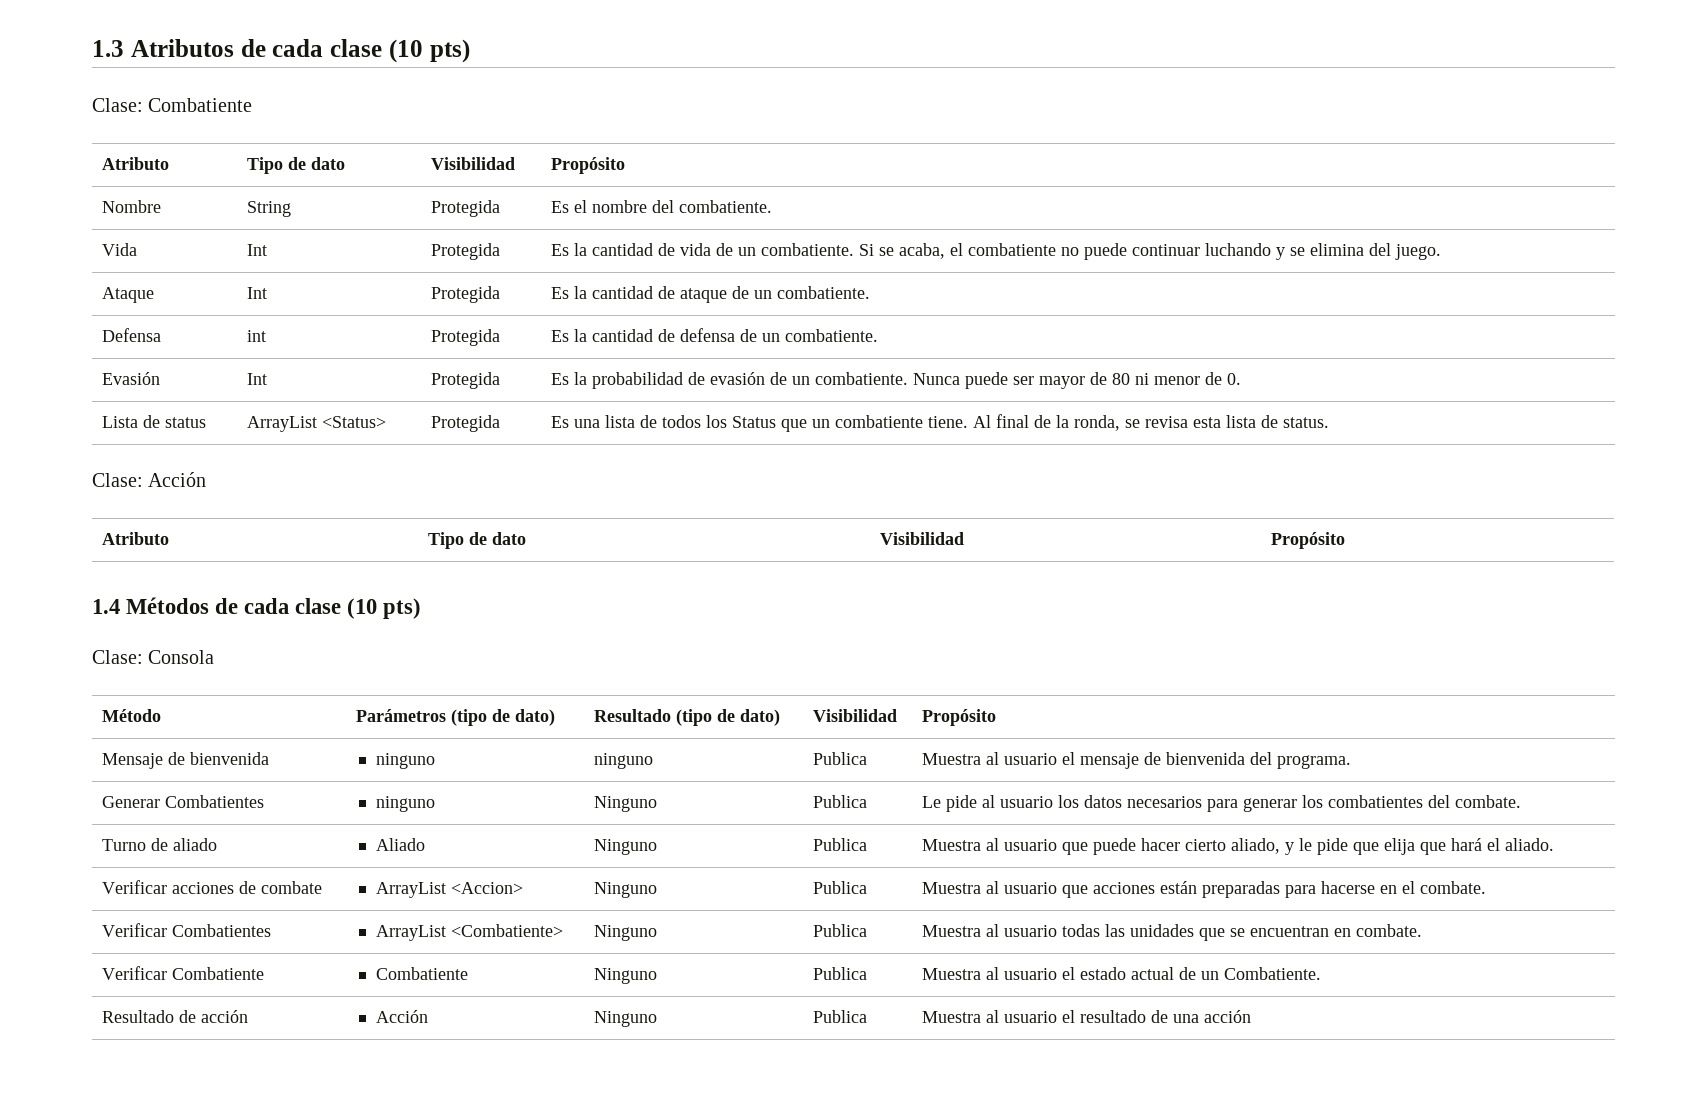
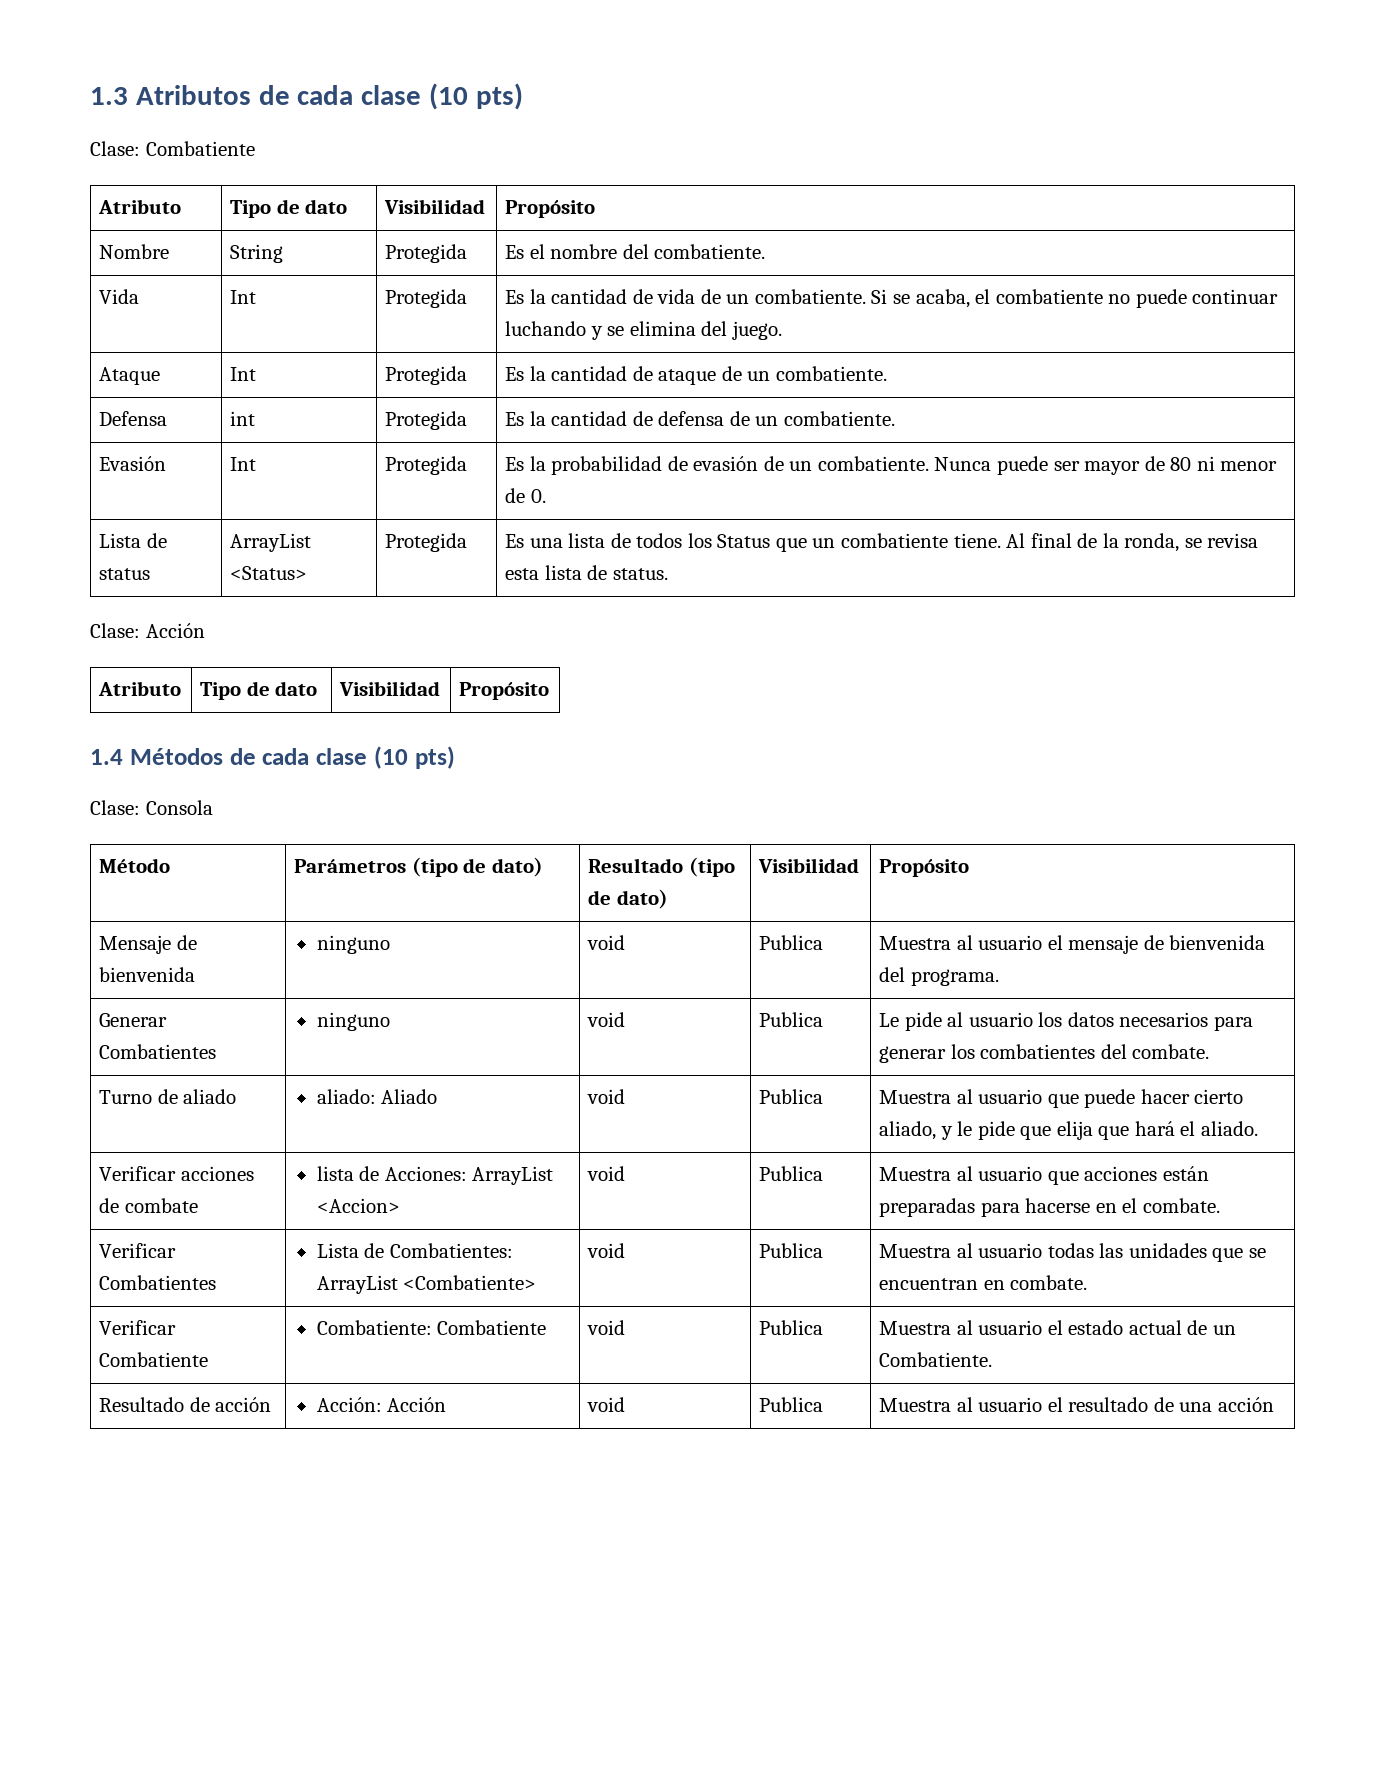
- Mensaje de bienvenida | ninguno | ninguno | Publica | Muestra al usuario el mensaje de bienvenida del programa.
+ Mensaje de bienvenida | ninguno | void | Publica | Muestra al usuario el mensaje de bienvenida del programa.
- Generar Combatientes | ninguno | Ninguno | Publica | Le pide al usuario los datos necesarios para generar los combatientes del combate.
+ Generar Combatientes | ninguno | void | Publica | Le pide al usuario los datos necesarios para generar los combatientes del combate.
- Turno de aliado | Aliado | Ninguno | Publica | Muestra al usuario que puede hacer cierto aliado, y le pide que elija que hará el aliado.
+ Turno de aliado | aliado: Aliado | void | Publica | Muestra al usuario que puede hacer cierto aliado, y le pide que elija que hará el aliado.
- Verificar acciones de combate | ArrayList <Accion> | Ninguno | Publica | Muestra al usuario que acciones están preparadas para hacerse en el combate.
+ Verificar acciones de combate | lista de Acciones: ArrayList <Accion> | void | Publica | Muestra al usuario que acciones están preparadas para hacerse en el combate.
- Verificar Combatientes | ArrayList <Combatiente> | Ninguno | Publica | Muestra al usuario todas las unidades que se encuentran en combate.
+ Verificar Combatientes | Lista de Combatientes: ArrayList <Combatiente> | void | Publica | Muestra al usuario todas las unidades que se encuentran en combate.
- Verificar Combatiente | Combatiente | Ninguno | Publica | Muestra al usuario el estado actual de un Combatiente.
+ Verificar Combatiente | Combatiente: Combatiente | void | Publica | Muestra al usuario el estado actual de un Combatiente.
- Resultado de acción | Acción | Ninguno | Publica | Muestra al usuario el resultado de una acción
+ Resultado de acción | Acción: Acción | void | Publica | Muestra al usuario el resultado de una acción

